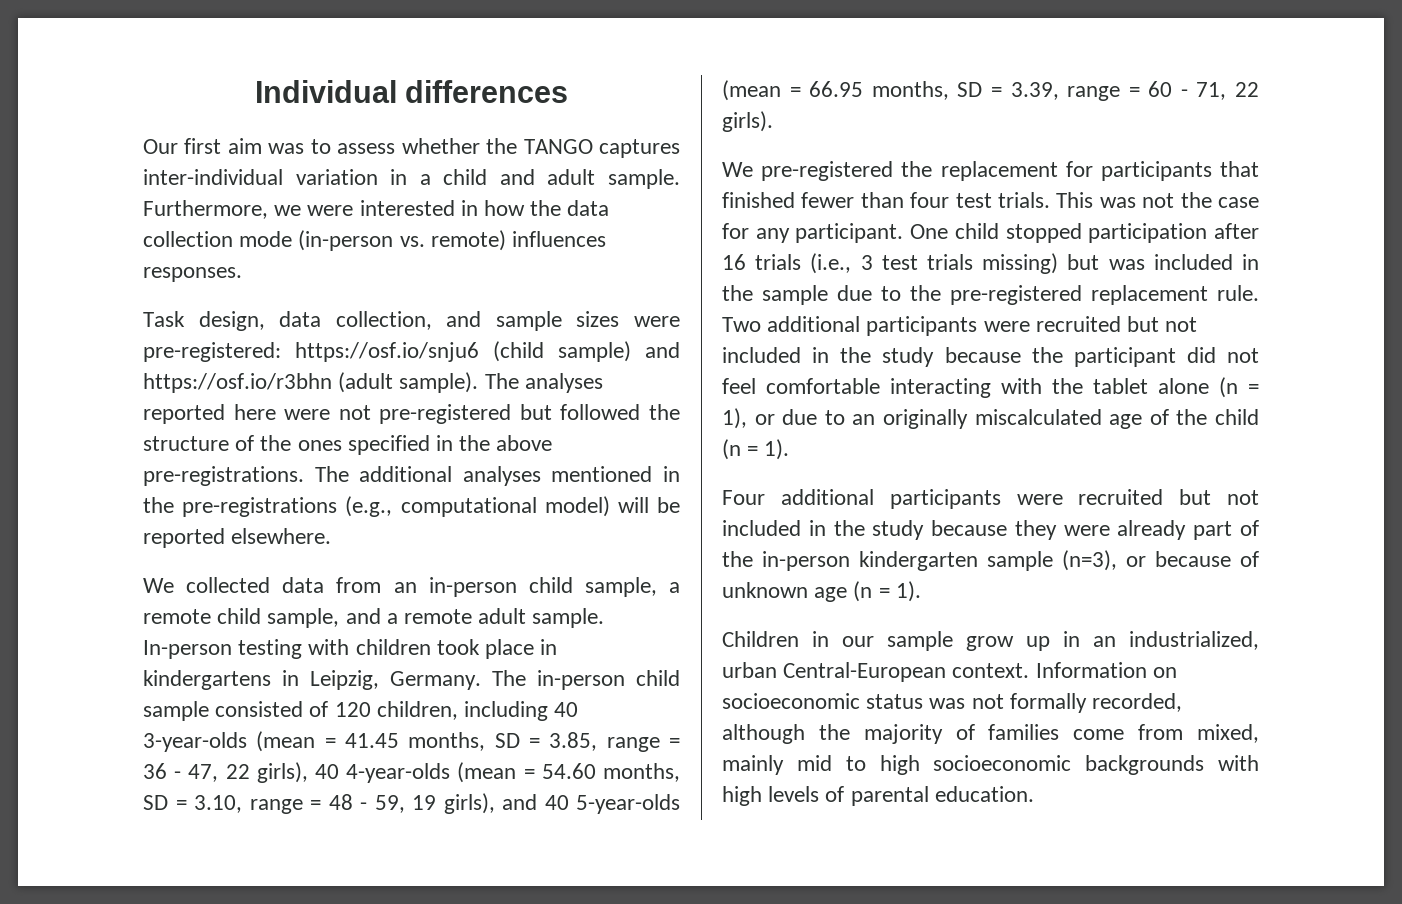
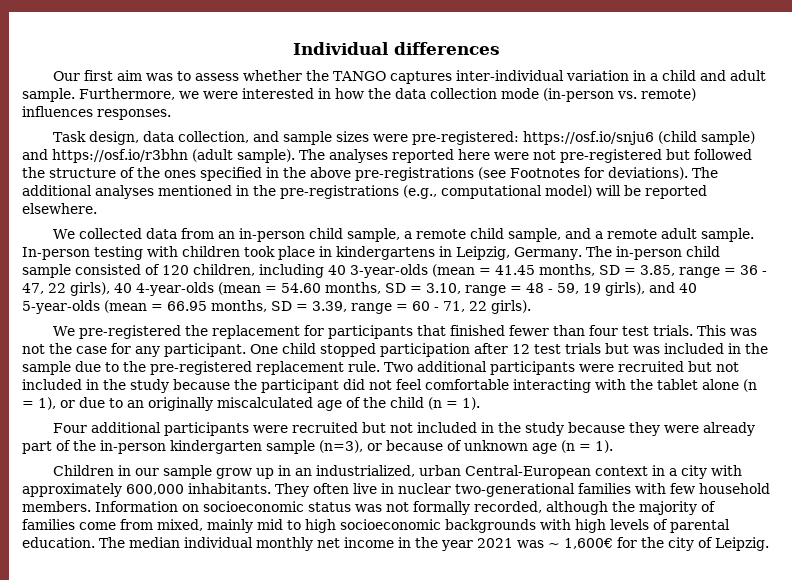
- The analyses reported here were not pre-registered but followed the structure of the ones specified in the above pre-registrations.
+ The analyses reported here were not pre-registered but followed the structure of the ones specified in the above pre-registrations (see Footnotes for deviations).
- One child stopped participation after 16 trials (i.e., 3 test trials missing) but was included in the sample due to the pre-registered replacement rule.
+ One child stopped participation after 12 test trials but was included in the sample due to the pre-registered replacement rule.
- Children in our sample grow up in an industrialized, urban Central-European context.
+ Children in our sample grow up in an industrialized, urban Central-European context in a city with approximately 600,000 inhabitants. They often live in nuclear two-generational families with few household members.
+ The median individual monthly net income in the year 2021 was ~ 1,600€ for the city of Leipzig.

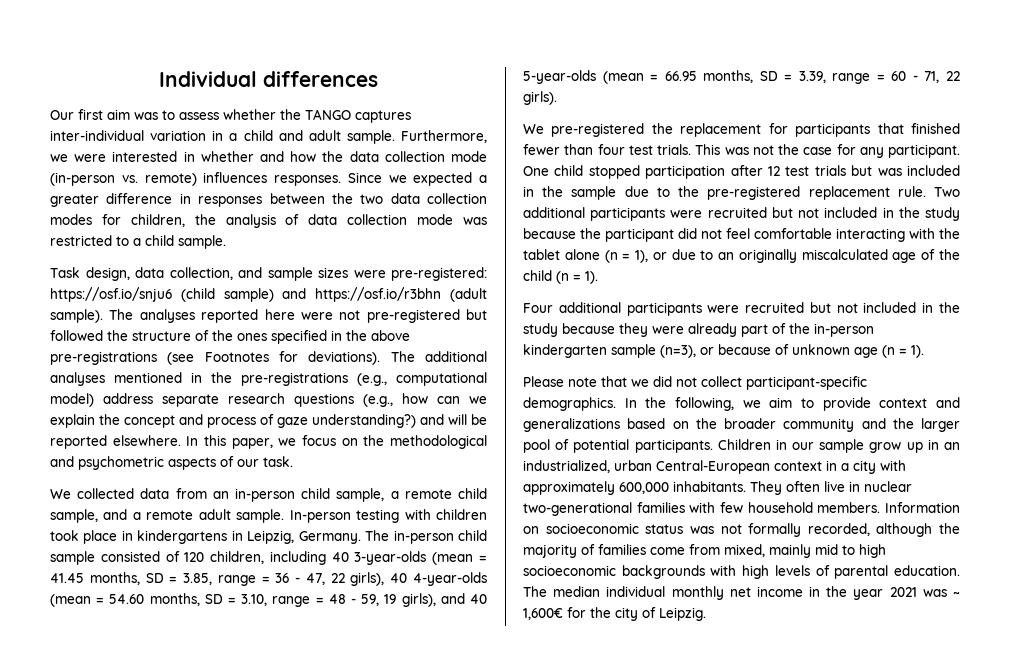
- Furthermore, we were interested in how the data collection mode (in-person vs. remote) influences responses.
+ Furthermore, we were interested in whether and how the data collection mode (in-person vs. remote) influences responses. Since we expected a greater difference in responses between the two data collection modes for children, the analysis of data collection mode was restricted to a child sample.
- The additional analyses mentioned in the pre-registrations (e.g., computational model) will be reported elsewhere.
+ The additional analyses mentioned in the pre-registrations (e.g., computational model) address separate research questions (e.g., how can we explain the concept and process of gaze understanding?) and will be reported elsewhere. In this paper, we focus on the methodological and psychometric aspects of our task.
+ Please note that we did not collect participant-specific demographics. In the following, we aim to provide context and generalizations based on the broader community and the larger pool of potential participants.

